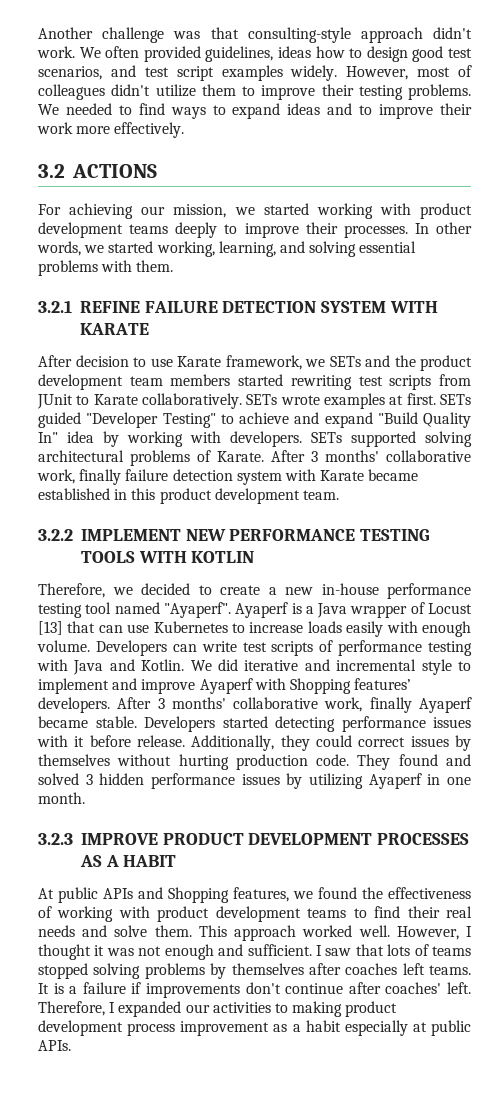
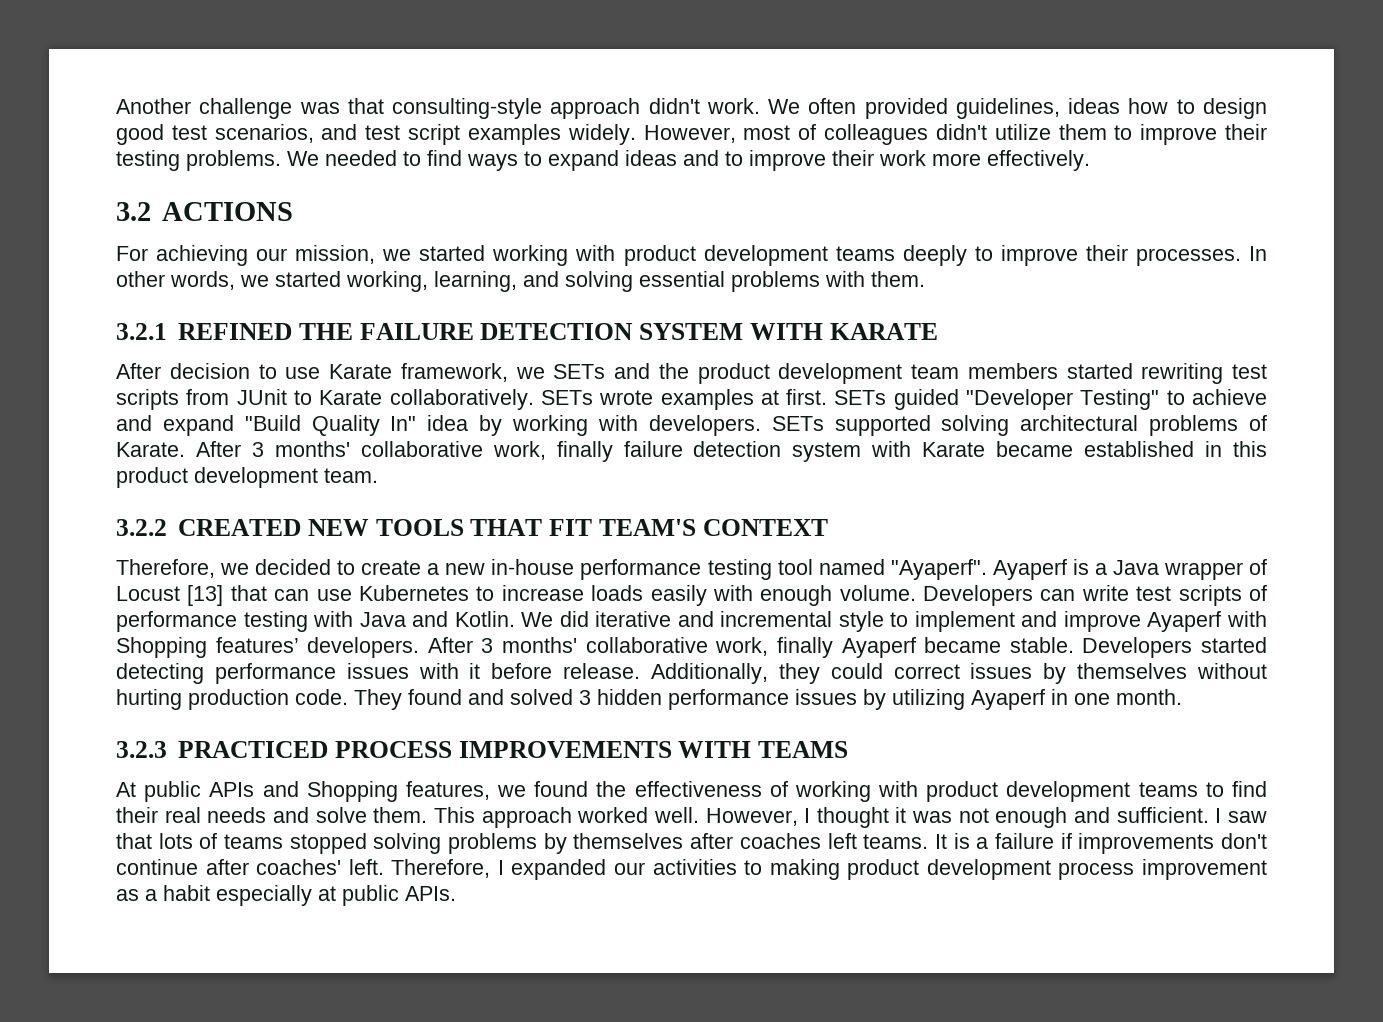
- 3.2.1 REFINE FAILURE DETECTION SYSTEM WITH KARATE
+ 3.2.1 REFINED THE FAILURE DETECTION SYSTEM WITH KARATE
- 3.2.2 IMPLEMENT NEW PERFORMANCE TESTING TOOLS WITH KOTLIN
+ 3.2.2 CREATED NEW TOOLS THAT FIT TEAM'S CONTEXT
- 3.2.3 IMPROVE PRODUCT DEVELOPMENT PROCESSES AS A HABIT
+ 3.2.3 PRACTICED PROCESS IMPROVEMENTS WITH TEAMS

